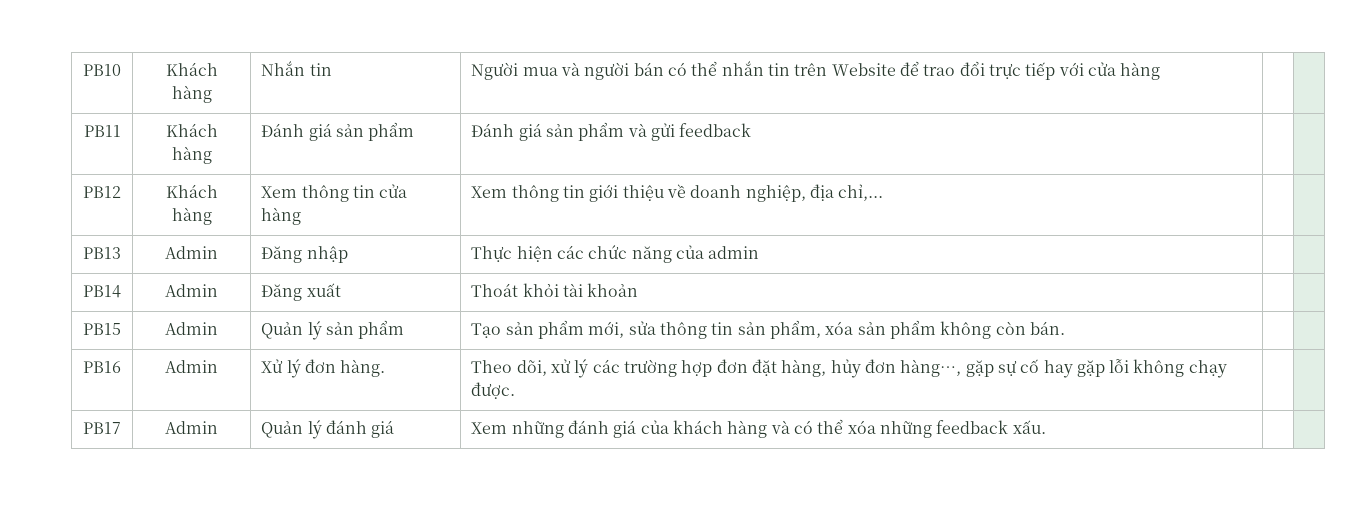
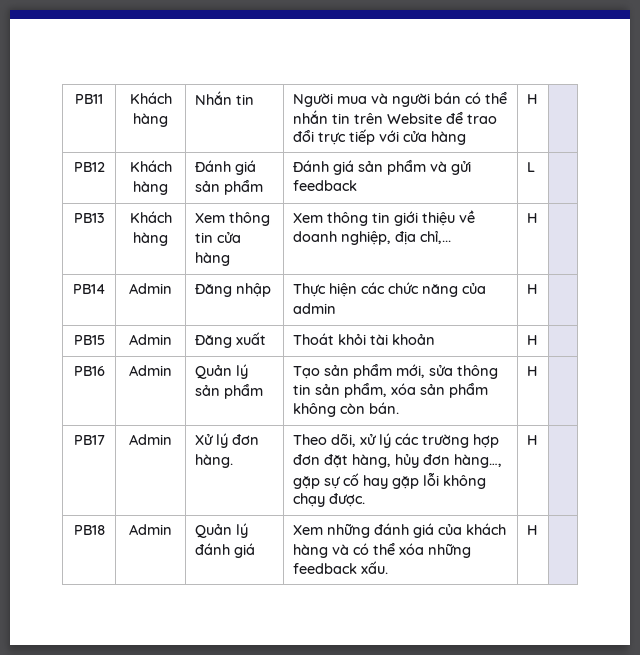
- PB10 | Khách hàng | Nhắn tin | Người mua và người bán có thể nhắn tin trên Website để trao đổi trực tiếp với cửa hàng | |
- PB11 | Khách hàng | Đánh giá sản phẩm | Đánh giá sản phẩm và gửi feedback | |
- PB12 | Khách hàng | Xem thông tin cửa hàng | Xem thông tin giới thiệu về doanh nghiệp, địa chỉ,... | |
- PB13 | Admin | Đăng nhập | Thực hiện các chức năng của admin | |
- PB14 | Admin | Đăng xuất | Thoát khỏi tài khoản | |
- PB15 | Admin | Quản lý sản phẩm | Tạo sản phẩm mới, sửa thông tin sản phẩm, xóa sản phẩm không còn bán. | |
- PB16 | Admin | Xử lý đơn hàng. | Theo dõi, xử lý các trường hợp đơn đặt hàng, hủy đơn hàng…, gặp sự cố hay gặp lỗi không chạy được. | |
- PB17 | Admin | Quản lý đánh giá | Xem những đánh giá của khách hàng và có thể xóa những feedback xấu. | |
+ PB11 | Khách hàng | Nhắn tin | Người mua và người bán có thể nhắn tin trên Website để trao đổi trực tiếp với cửa hàng | H |
+ PB12 | Khách hàng | Đánh giá sản phẩm | Đánh giá sản phẩm và gửi feedback | L |
+ PB13 | Khách hàng | Xem thông tin cửa hàng | Xem thông tin giới thiệu về doanh nghiệp, địa chỉ,... | H |
+ PB14 | Admin | Đăng nhập | Thực hiện các chức năng của admin | H |
+ PB15 | Admin | Đăng xuất | Thoát khỏi tài khoản | H |
+ PB16 | Admin | Quản lý sản phẩm | Tạo sản phẩm mới, sửa thông tin sản phẩm, xóa sản phẩm không còn bán. | H |
+ PB17 | Admin | Xử lý đơn hàng. | Theo dõi, xử lý các trường hợp đơn đặt hàng, hủy đơn hàng…, gặp sự cố hay gặp lỗi không chạy được. | H |
+ PB18 | Admin | Quản lý đánh giá | Xem những đánh giá của khách hàng và có thể xóa những feedback xấu. | H |

